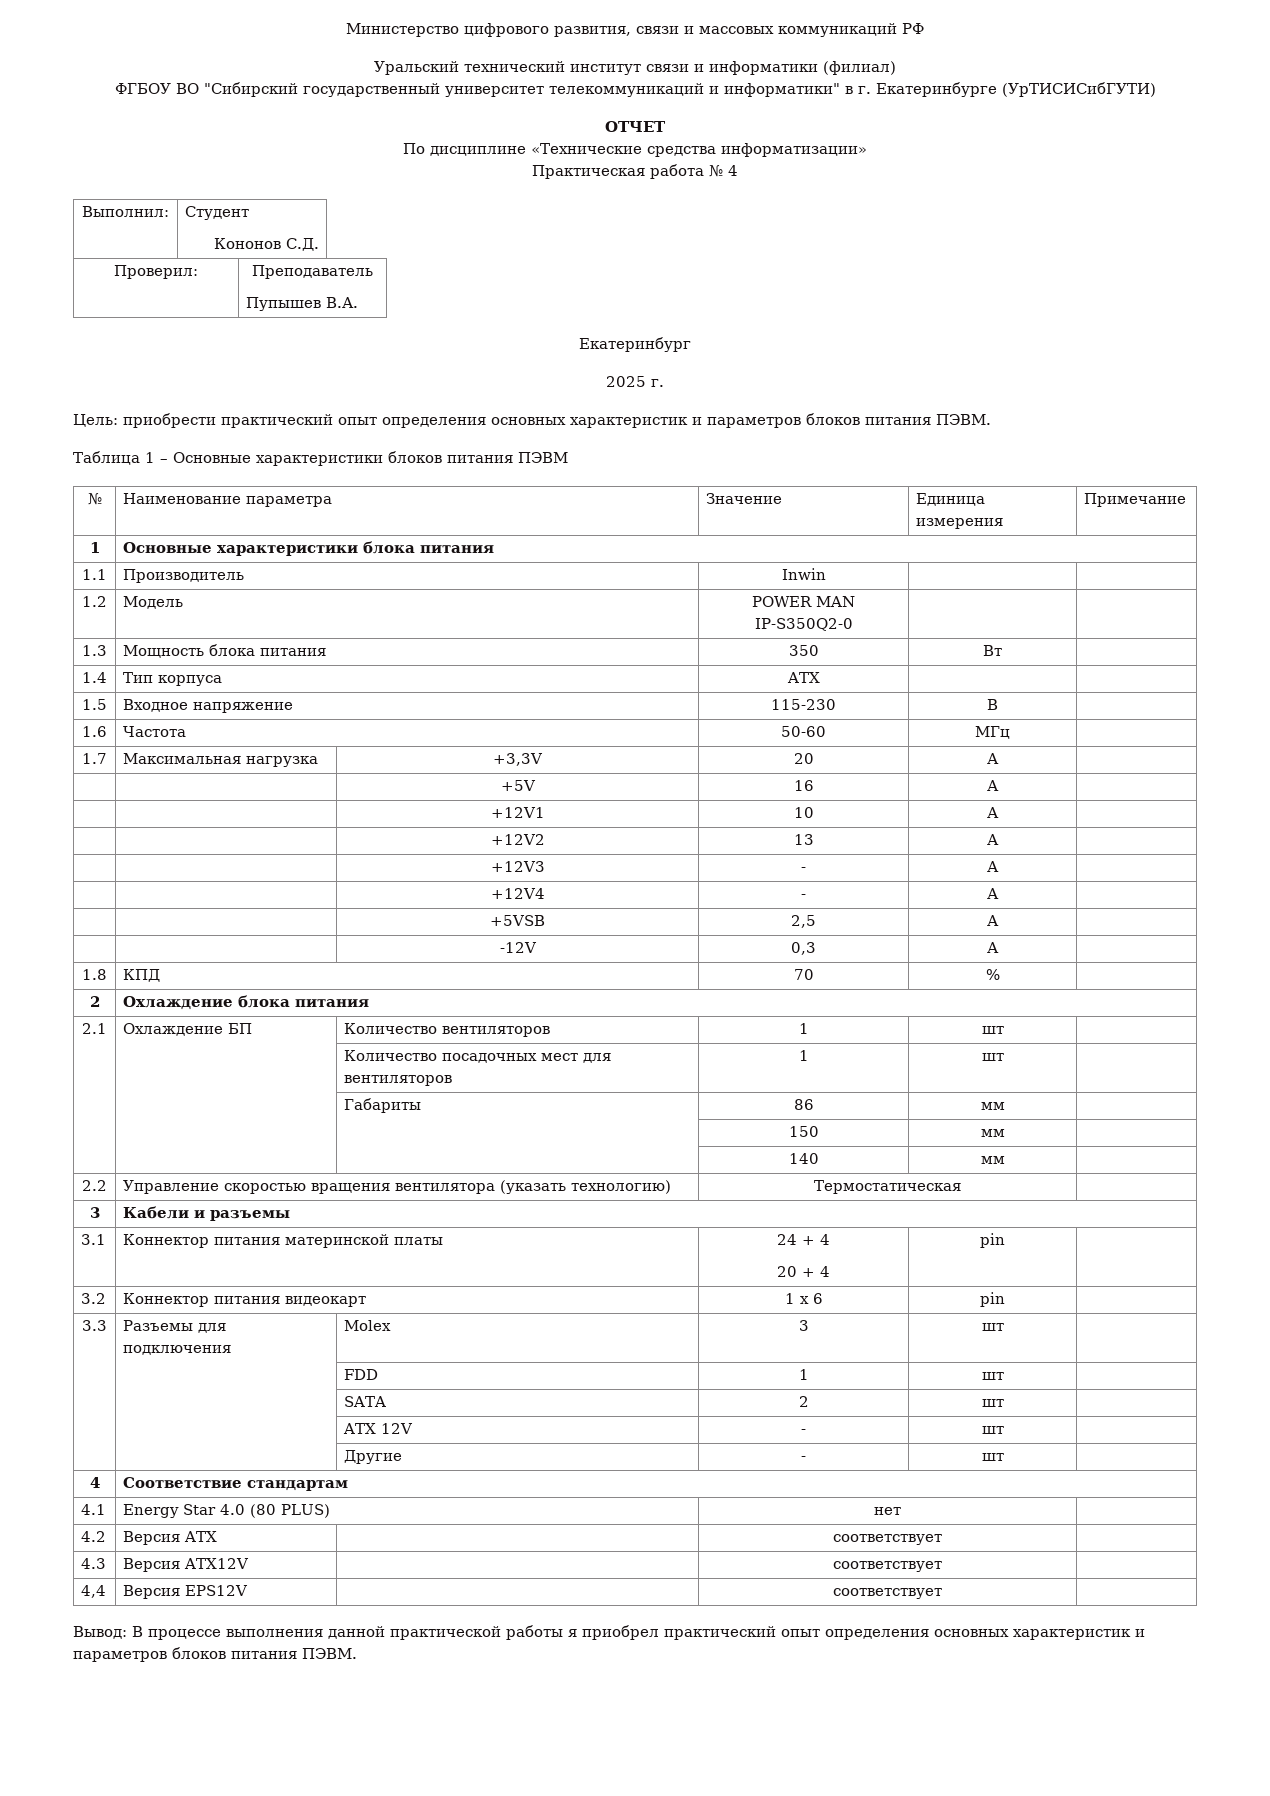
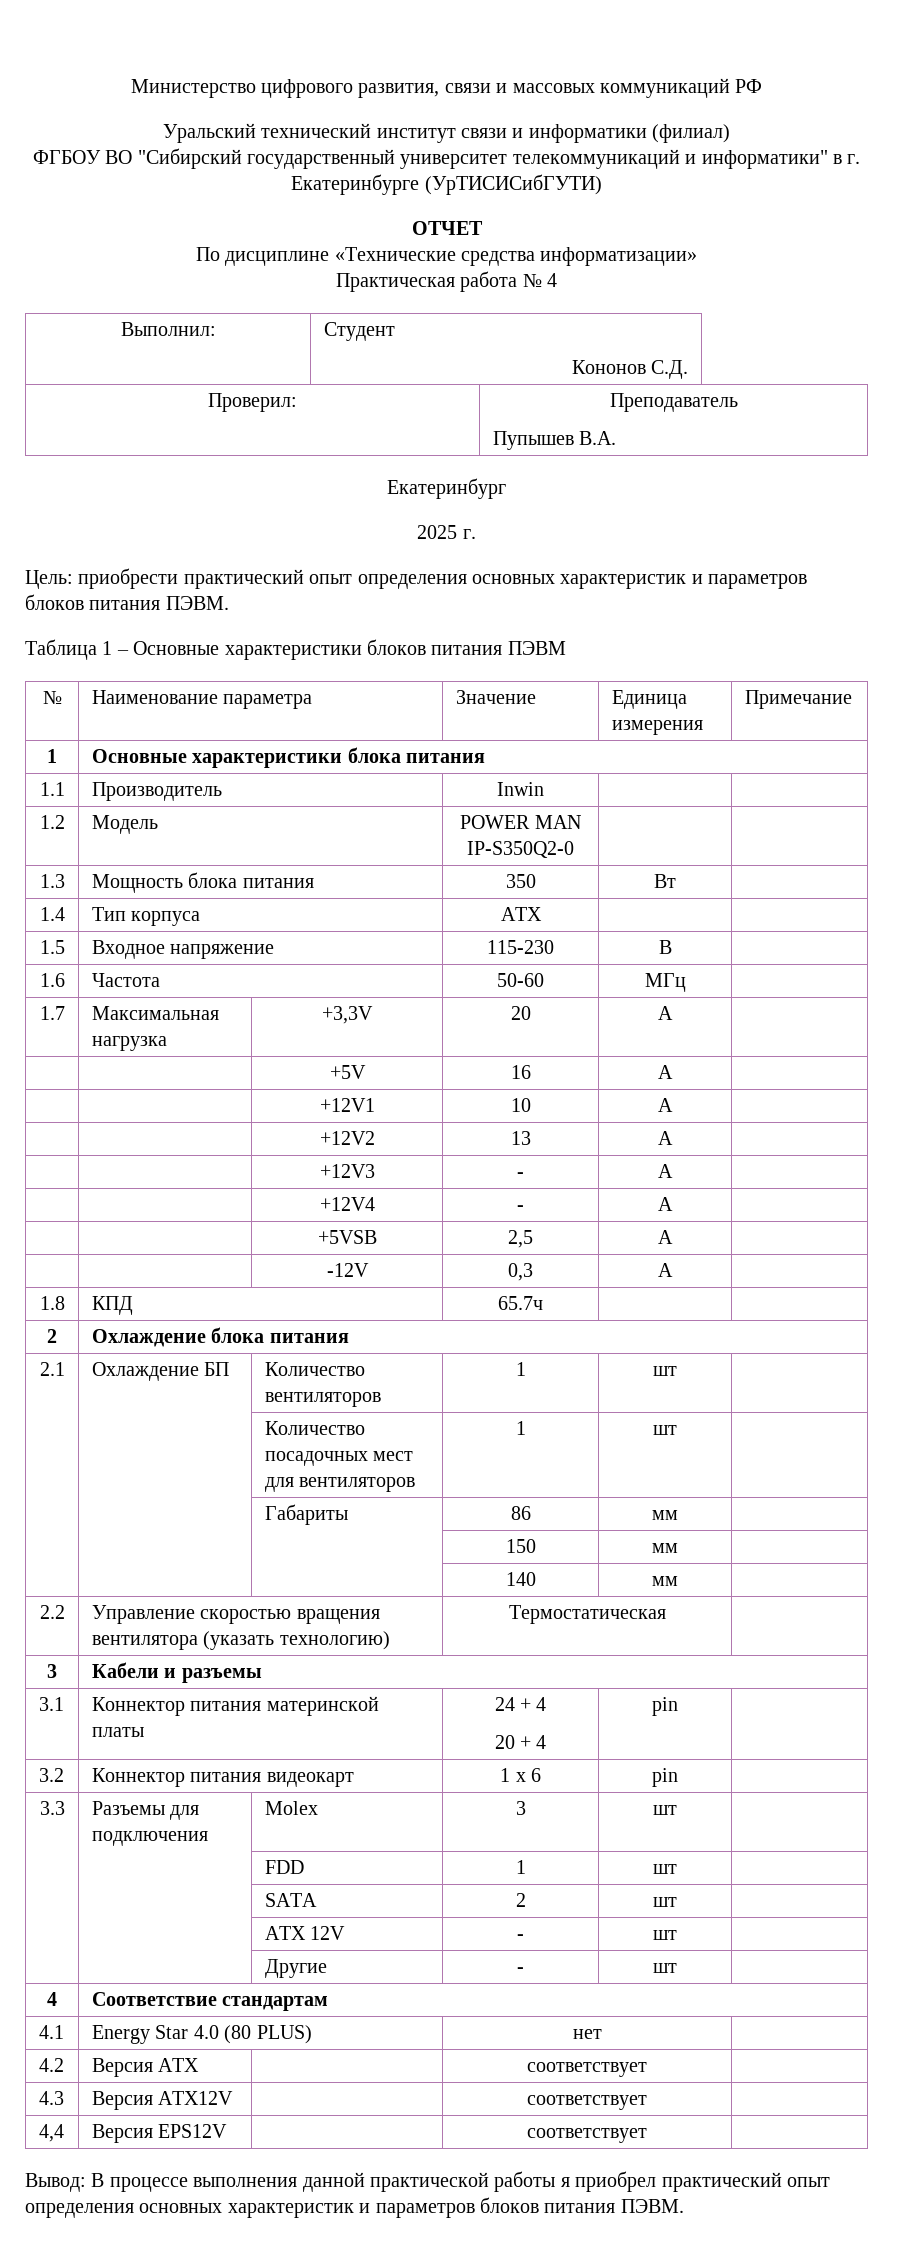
- 1.8 | КПД | 70 | % |
+ 1.8 | КПД | 65.7ч | |

